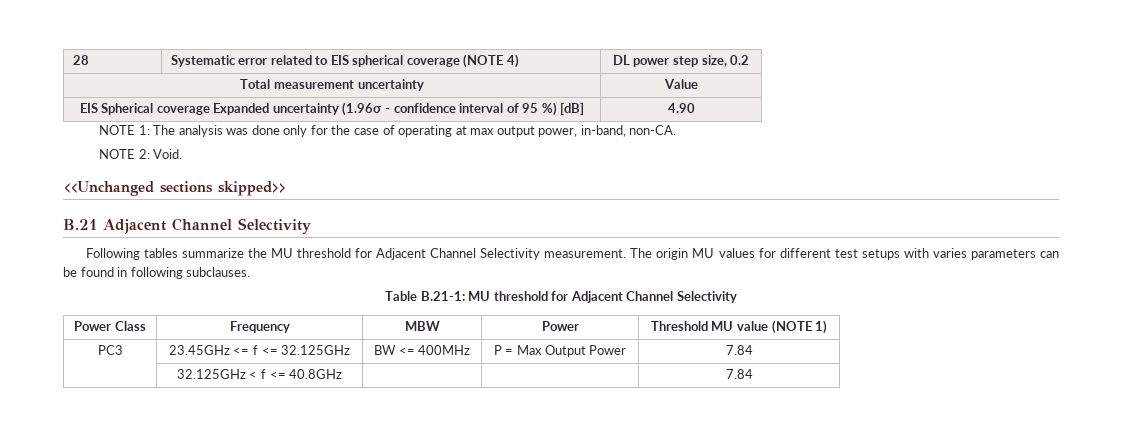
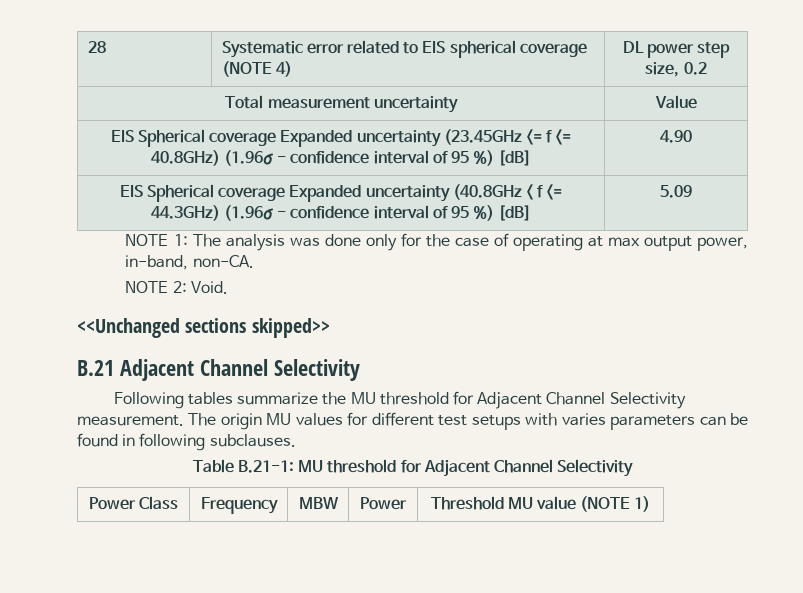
- EIS Spherical coverage Expanded uncertainty (1.96σ - confidence interval of 95 %) [dB] | 4.90
+ EIS Spherical coverage Expanded uncertainty (23.45GHz <= f <= 40.8GHz) (1.96σ - confidence interval of 95 %) [dB] | 4.90
+ EIS Spherical coverage Expanded uncertainty (40.8GHz < f <= 44.3GHz) (1.96σ - confidence interval of 95 %) [dB] | 5.09
- PC3 | 23.45GHz <= f <= 32.125GHz | BW <= 400MHz | P = Max Output Power | 7.84
- | 32.125GHz < f <= 40.8GHz | | | 7.84

